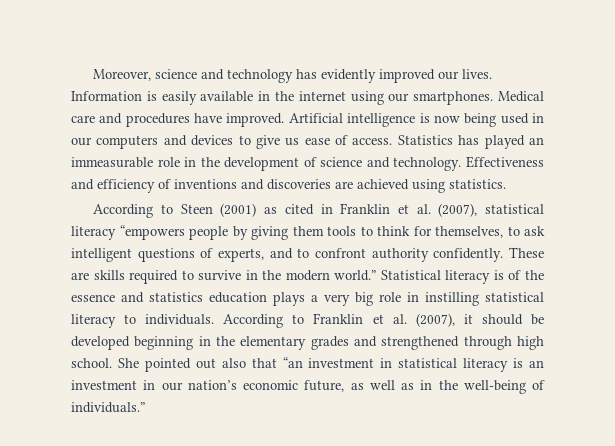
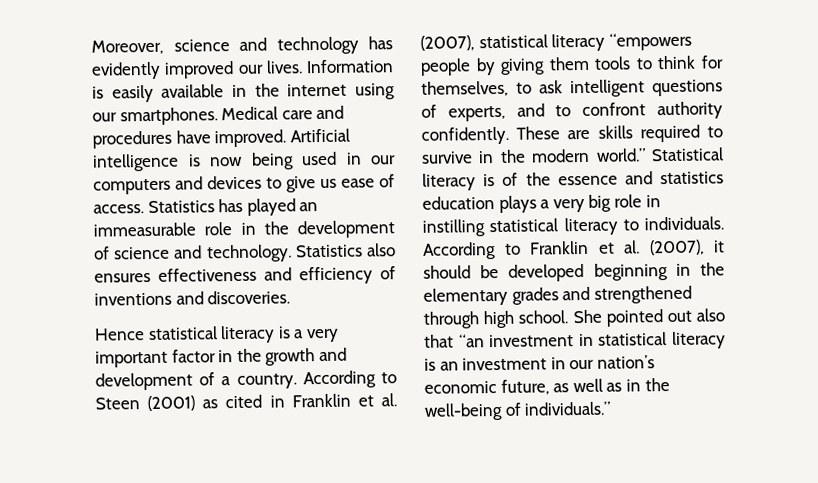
- Effectiveness and efficiency of inventions and discoveries are achieved using statistics.
- According to Steen (2001) as cited in Franklin et al. (2007), statistical literacy “empowers people by giving them tools to think for themselves, to ask intelligent questions of experts, and to confront authority confidently.
+ Statistics also ensures effectiveness and efficiency of inventions and discoveries.
+ Hence statistical literacy is a very important factor in the growth and development of a country. According to Steen (2001) as cited in Franklin et al. (2007), statistical literacy “empowers people by giving them tools to think for themselves, to ask intelligent questions of experts, and to confront authority confidently.

